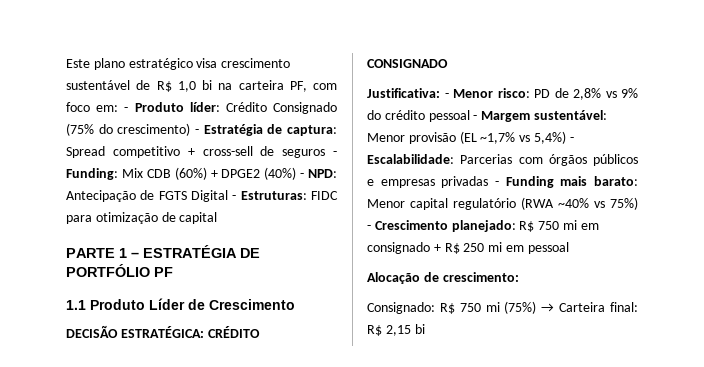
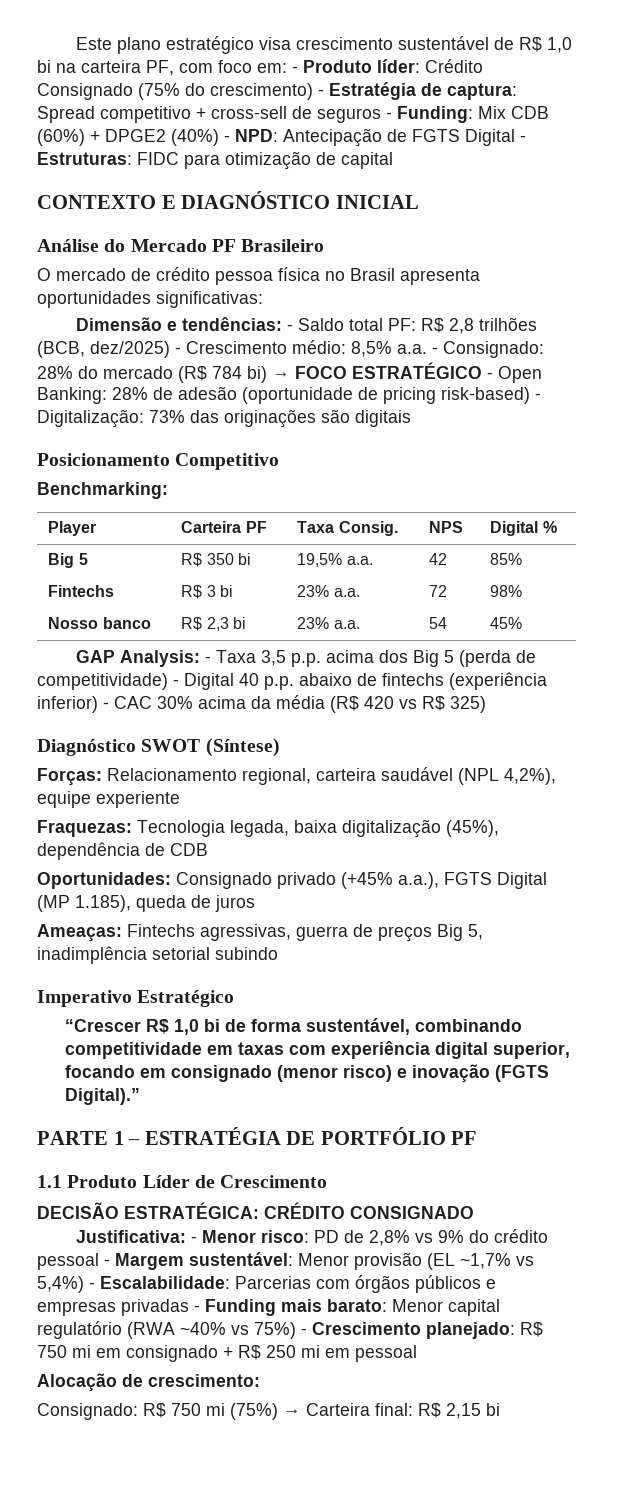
+ CONTEXTO E DIAGNÓSTICO INICIAL
+ Análise do Mercado PF Brasileiro
+ O mercado de crédito pessoa física no Brasil apresenta oportunidades significativas:
+ Dimensão e tendências: - Saldo total PF: R$ 2,8 trilhões (BCB, dez/2025) - Crescimento médio: 8,5% a.a. - Consignado: 28% do mercado (R$ 784 bi) → FOCO ESTRATÉGICO - Open Banking: 28% de adesão (oportunidade de pricing risk-based) - Digitalização: 73% das originações são digitais
+ Posicionamento Competitivo
+ Benchmarking:
+ Player | Carteira PF | Taxa Consig. | NPS | Digital %
+ Big 5 | R$ 350 bi | 19,5% a.a. | 42 | 85%
+ Fintechs | R$ 3 bi | 23% a.a. | 72 | 98%
+ Nosso banco | R$ 2,3 bi | 23% a.a. | 54 | 45%
+ GAP Analysis: - Taxa 3,5 p.p. acima dos Big 5 (perda de competitividade) - Digital 40 p.p. abaixo de fintechs (experiência inferior) - CAC 30% acima da média (R$ 420 vs R$ 325)
+ Diagnóstico SWOT (Síntese)
+ Forças: Relacionamento regional, carteira saudável (NPL 4,2%), equipe experiente
+ Fraquezas: Tecnologia legada, baixa digitalização (45%), dependência de CDB
+ Oportunidades: Consignado privado (+45% a.a.), FGTS Digital (MP 1.185), queda de juros
+ Ameaças: Fintechs agressivas, guerra de preços Big 5, inadimplência setorial subindo
+ Imperativo Estratégico
+ “Crescer R$ 1,0 bi de forma sustentável, combinando competitividade em taxas com experiência digital superior, focando em consignado (menor risco) e inovação (FGTS Digital).”

